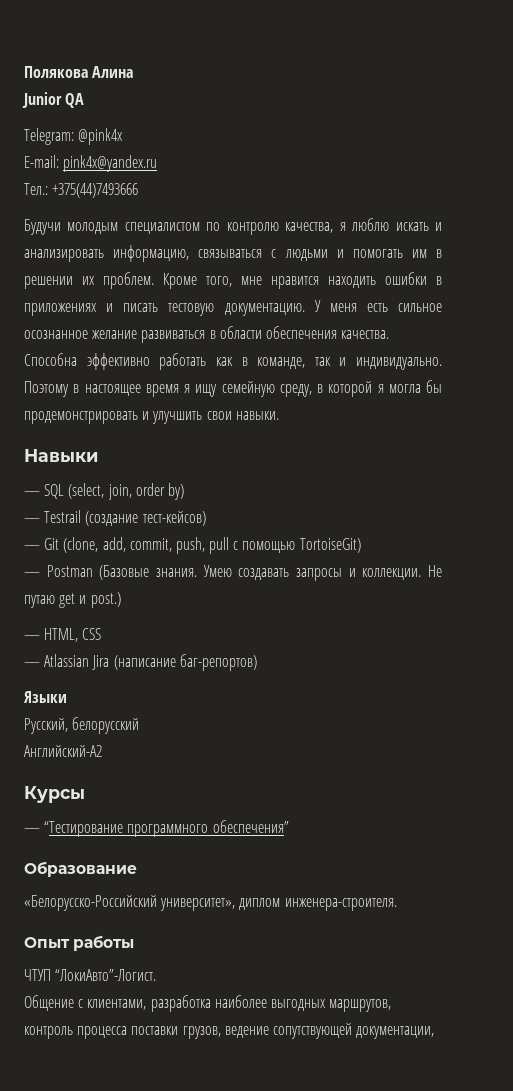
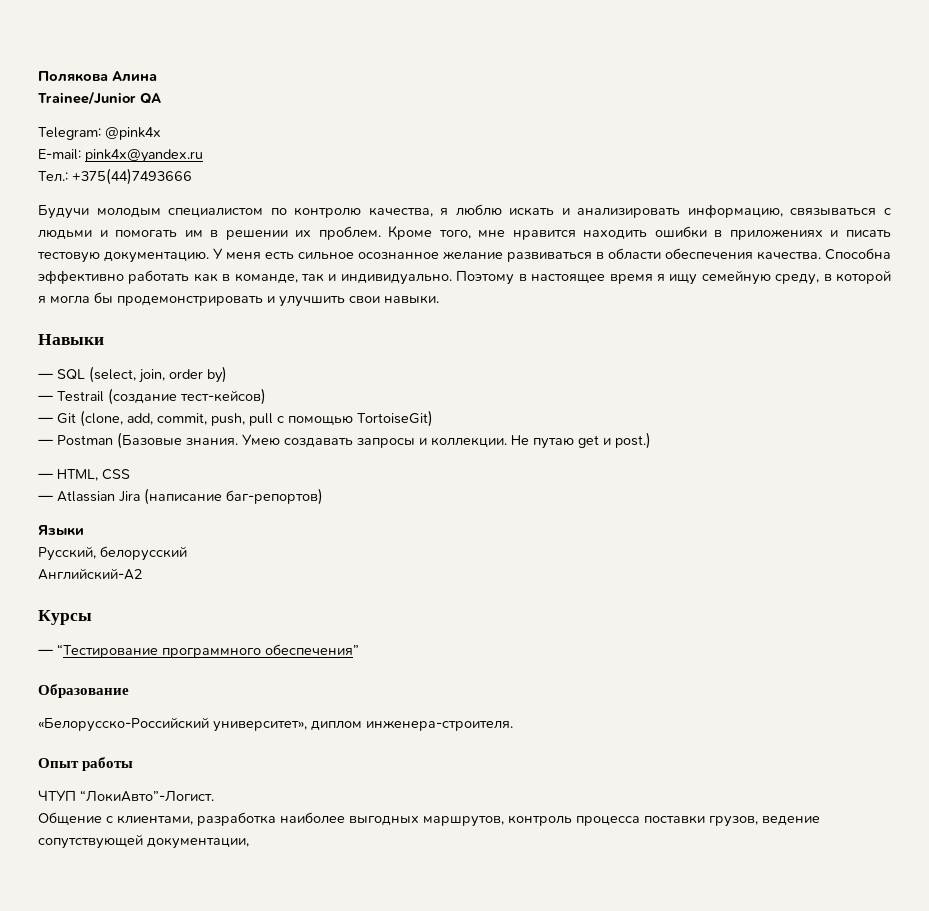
- Junior QA
+ Trainee/Junior QA

